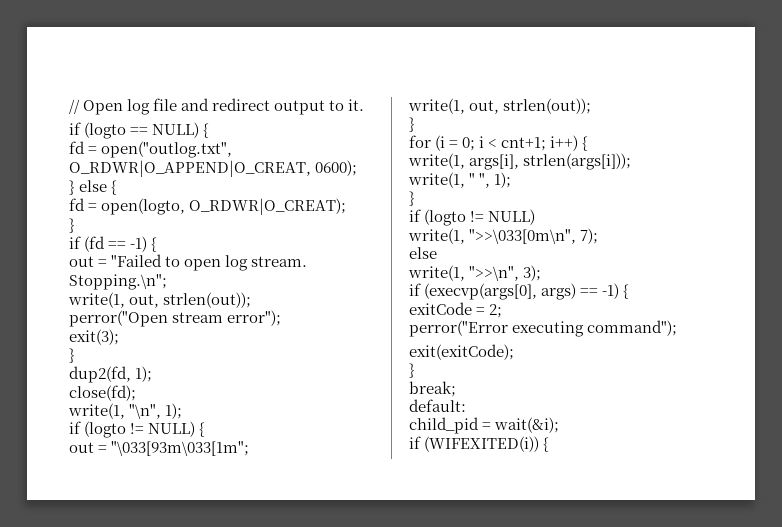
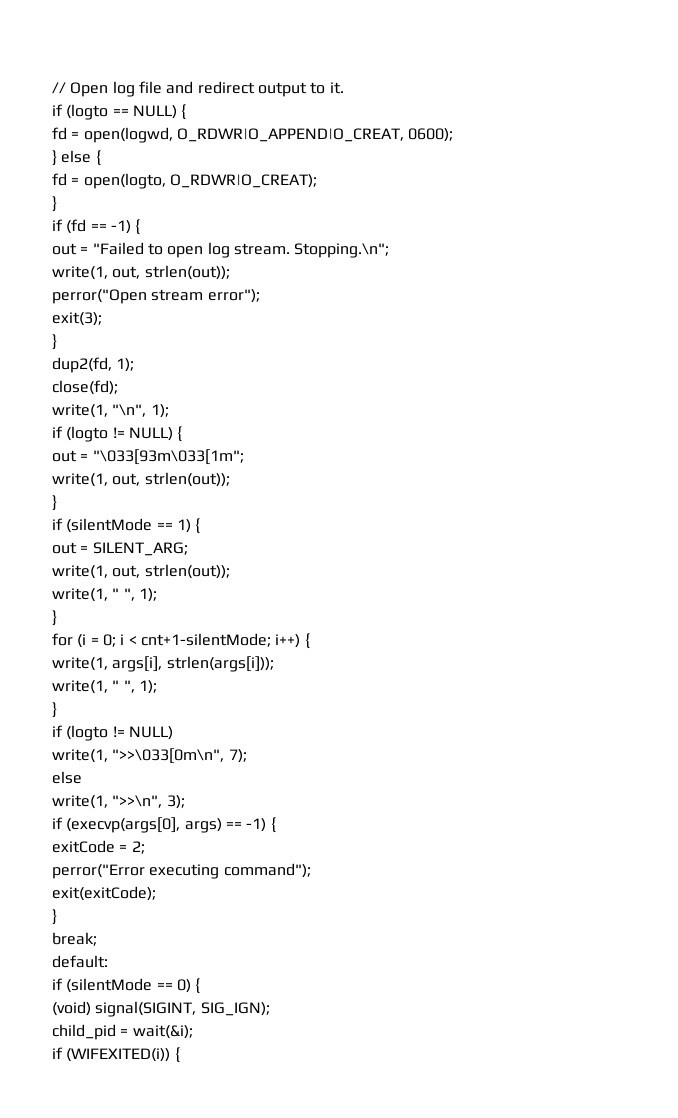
- fd = open("outlog.txt", O_RDWR|O_APPEND|O_CREAT, 0600);
+ fd = open(logwd, O_RDWR|O_APPEND|O_CREAT, 0600);
+ if (silentMode == 1) {
+ out = SILENT_ARG;
+ write(1, out, strlen(out));
+ write(1, " ", 1);
+ }
- for (i = 0; i < cnt+1; i++) {
+ for (i = 0; i < cnt+1-silentMode; i++) {
+ if (silentMode == 0) {
+ (void) signal(SIGINT, SIG_IGN);

